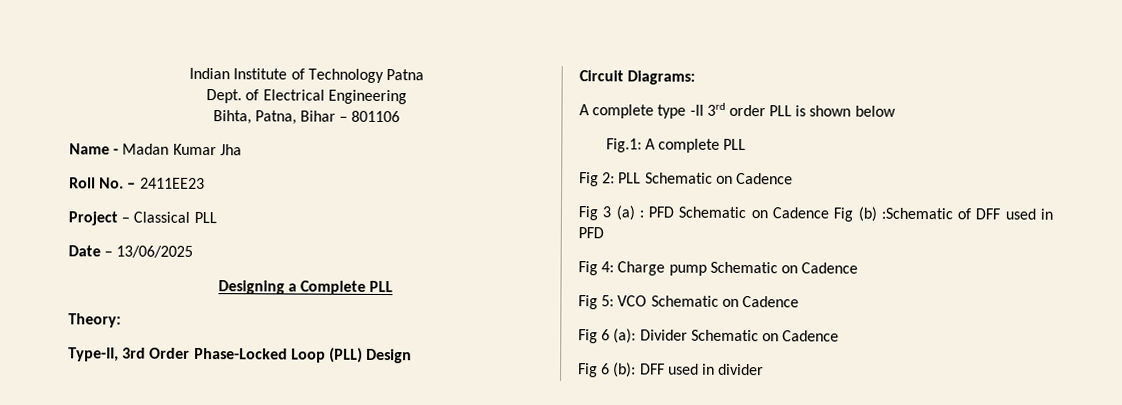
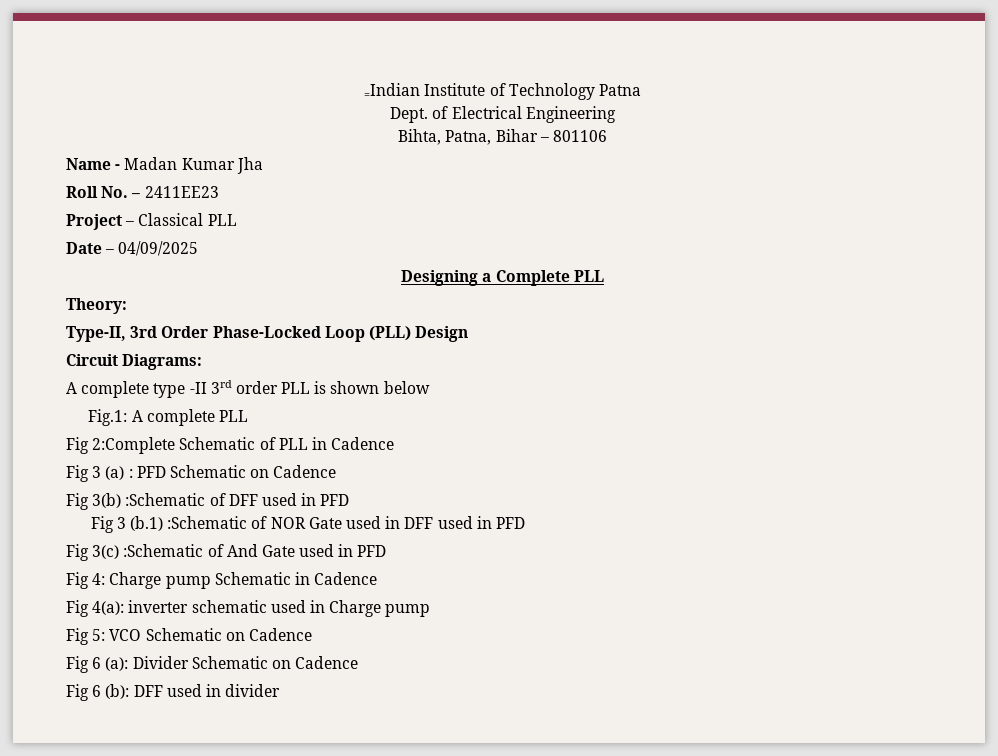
- Indian Institute of Technology Patna
+ =Indian Institute of Technology Patna
- Date – 13/06/2025
+ Date – 04/09/2025
- Fig 2: PLL Schematic on Cadence
+ Fig 2:Complete Schematic of PLL in Cadence
- Fig 3 (a) : PFD Schematic on Cadence Fig (b) :Schematic of DFF used in PFD
+ Fig 3 (a) : PFD Schematic on Cadence
+ Fig 3(b) :Schematic of DFF used in PFD
+ Fig 3 (b.1) :Schematic of NOR Gate used in DFF used in PFD
+ Fig 3(c) :Schematic of And Gate used in PFD
- Fig 4: Charge pump Schematic on Cadence
+ Fig 4: Charge pump Schematic in Cadence
+ Fig 4(a): inverter schematic used in Charge pump

